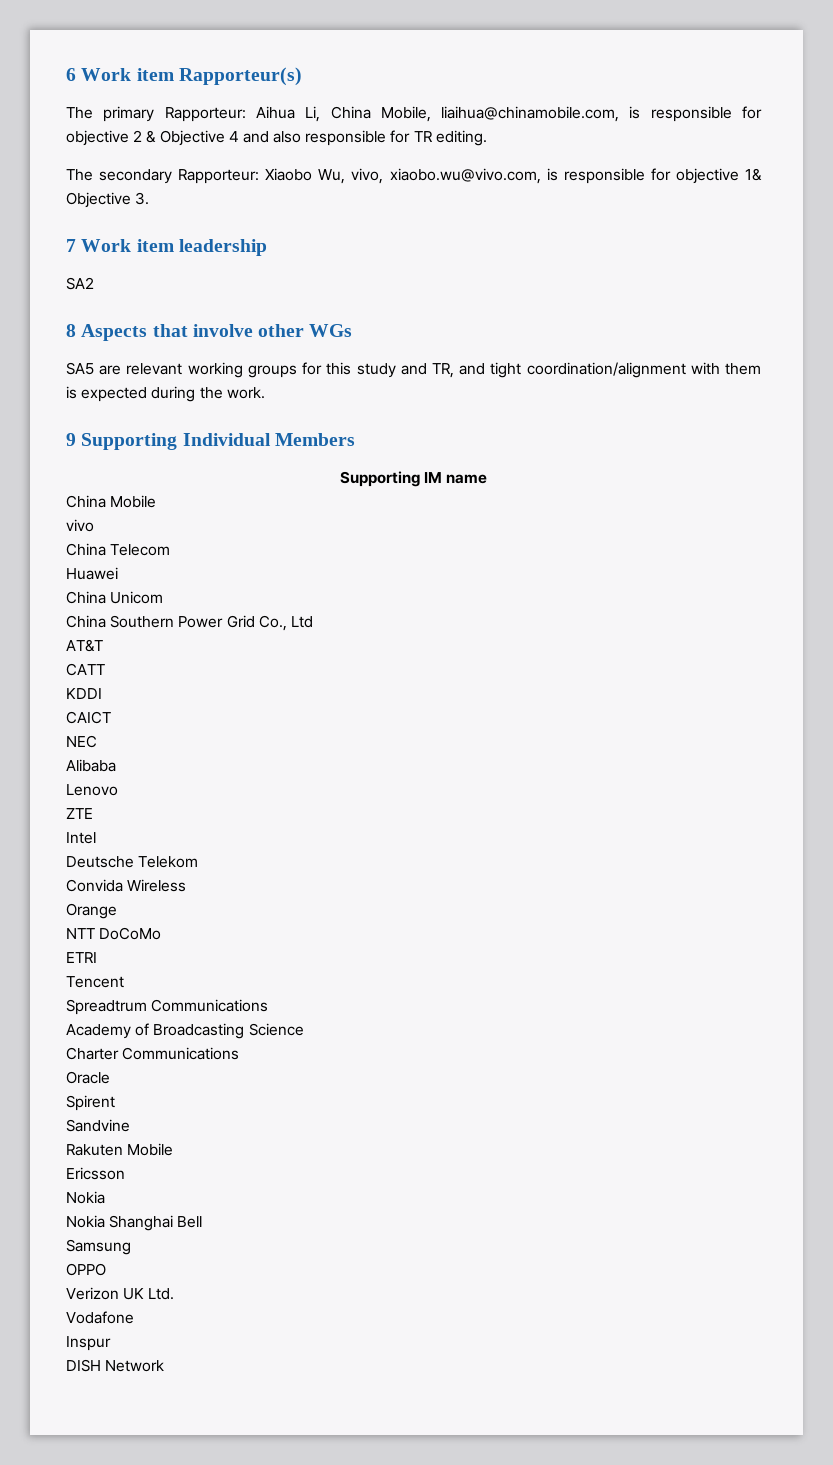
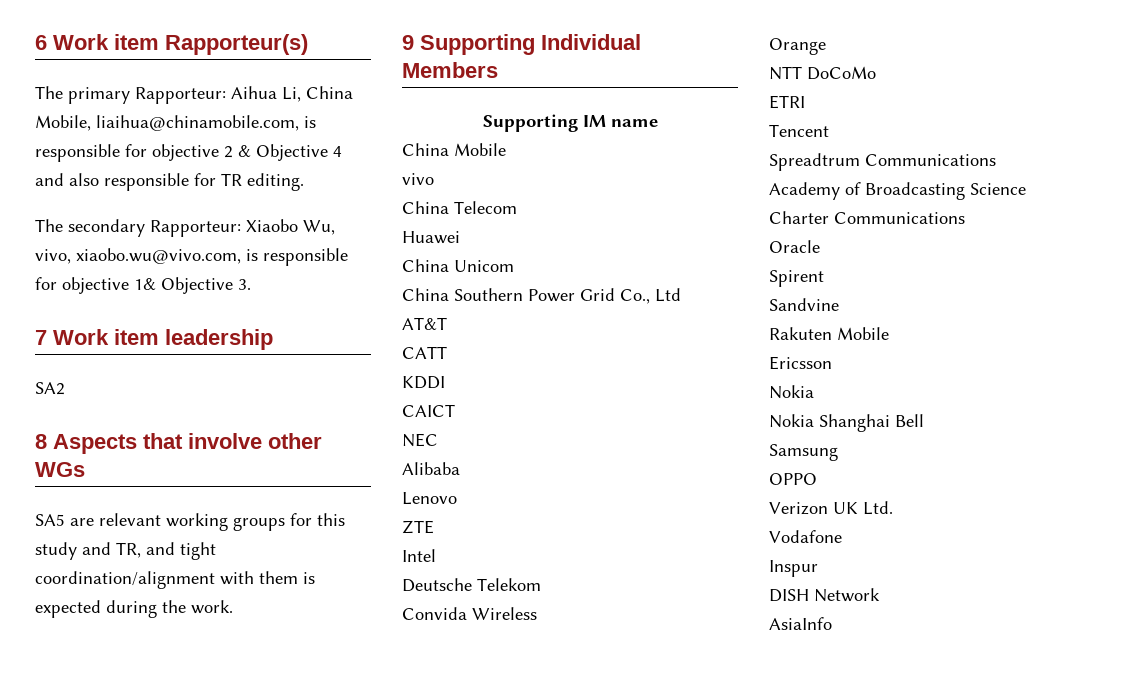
+ AsiaInfo

